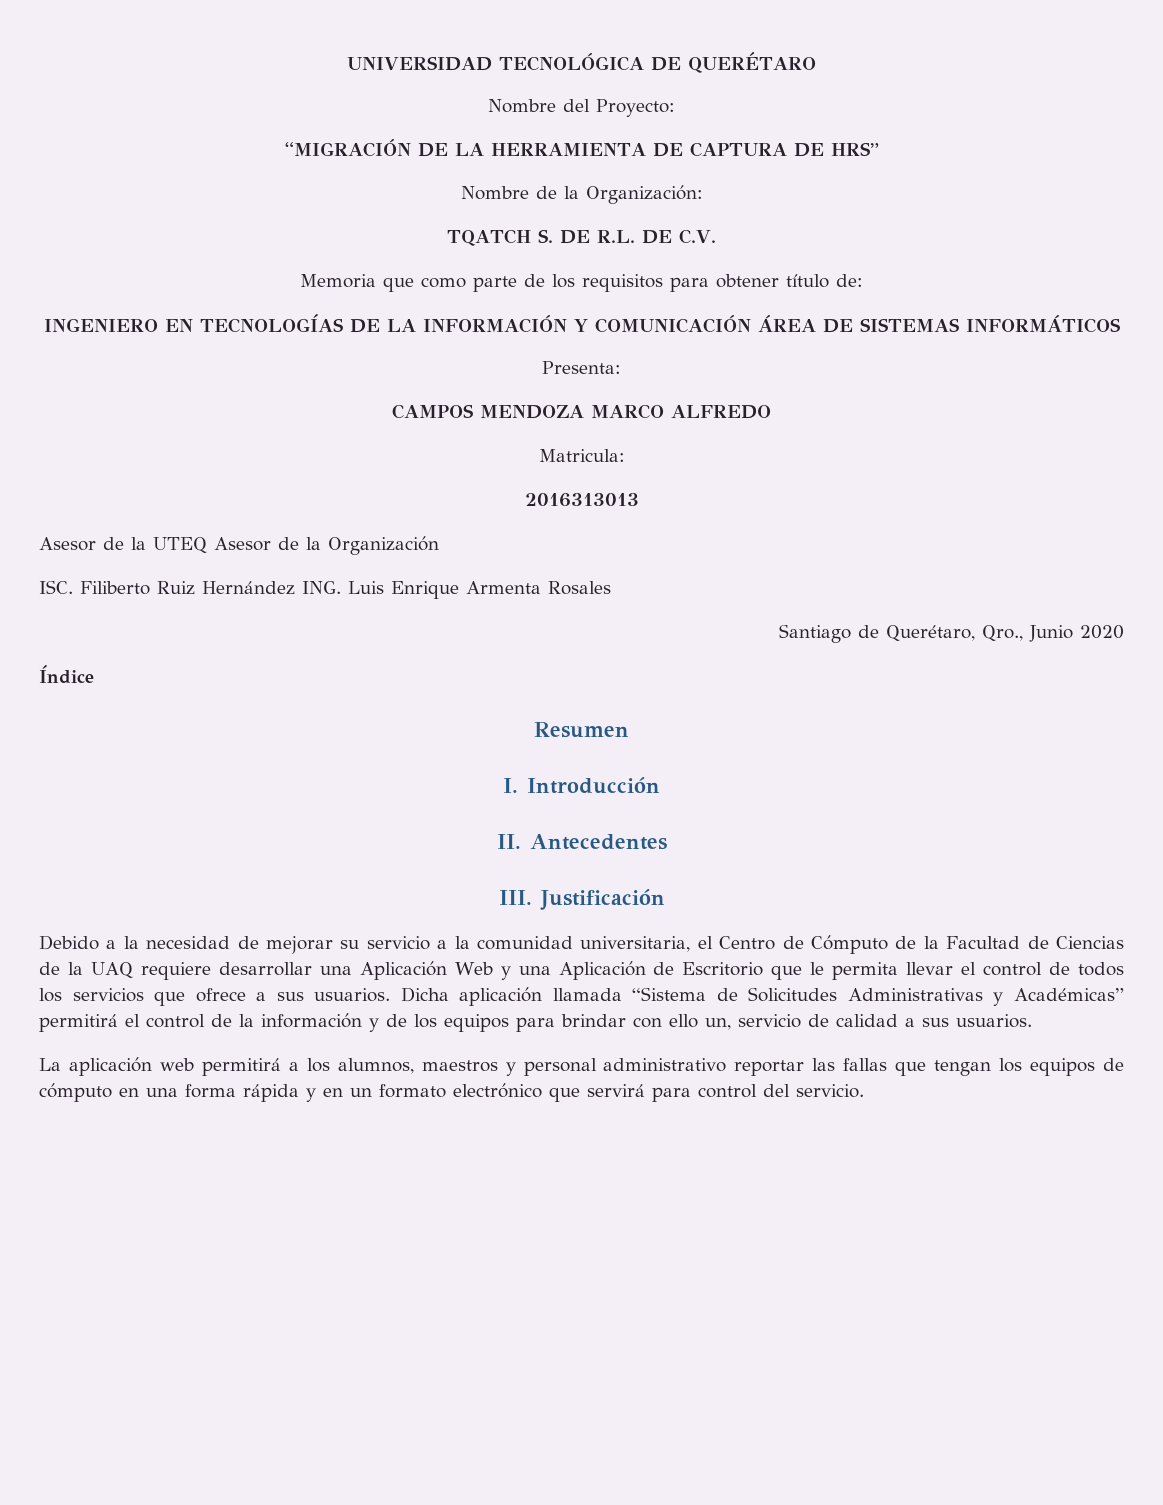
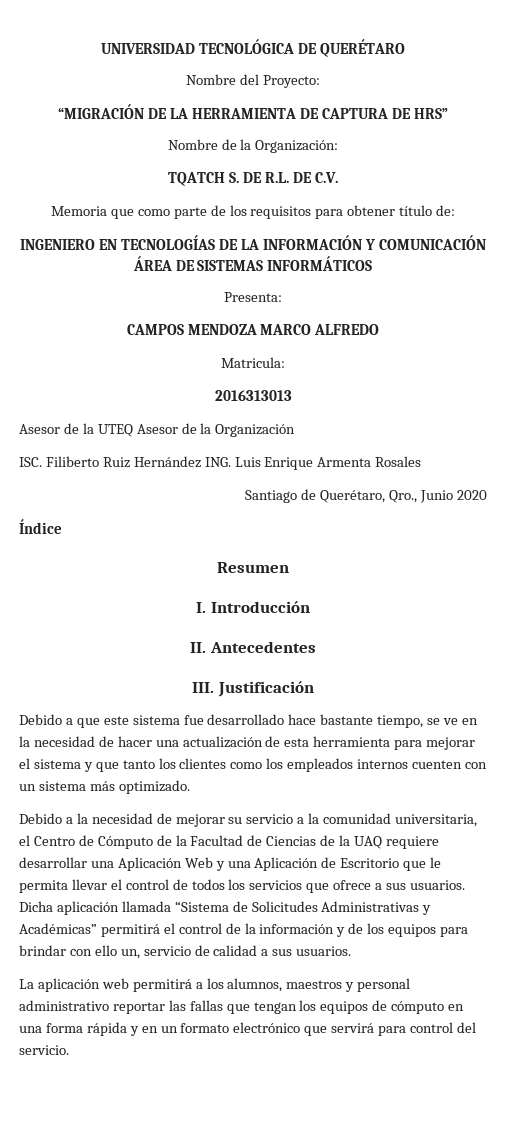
+ Debido a que este sistema fue desarrollado hace bastante tiempo, se ve en la necesidad de hacer una actualización de esta herramienta para mejorar el sistema y que tanto los clientes como los empleados internos cuenten con un sistema más optimizado.

